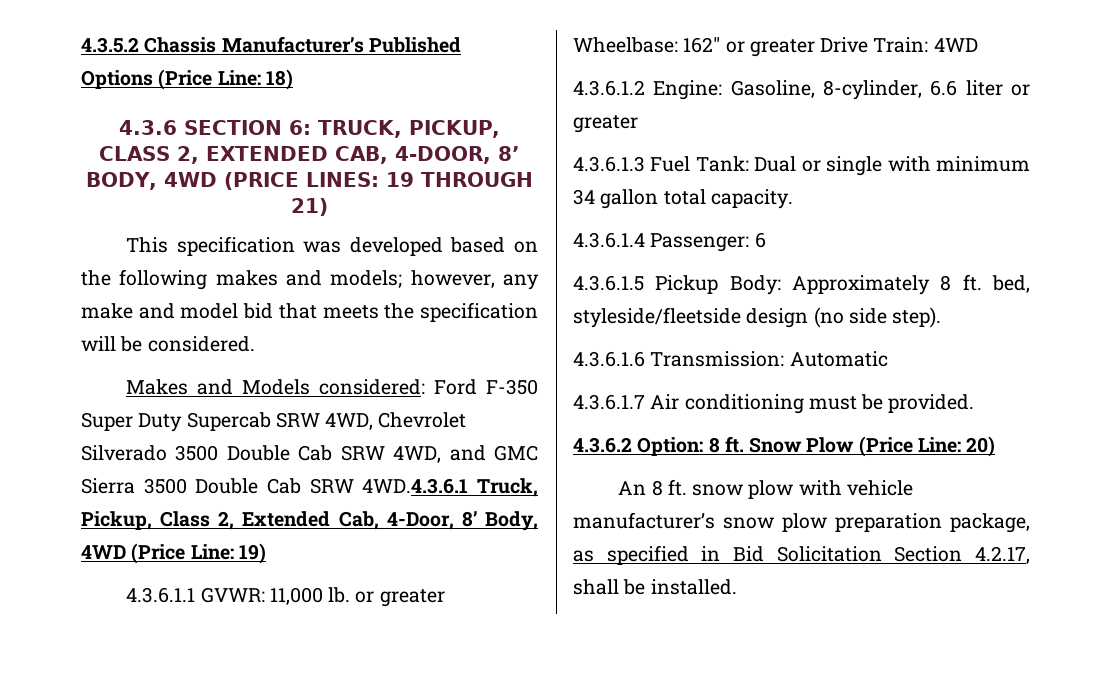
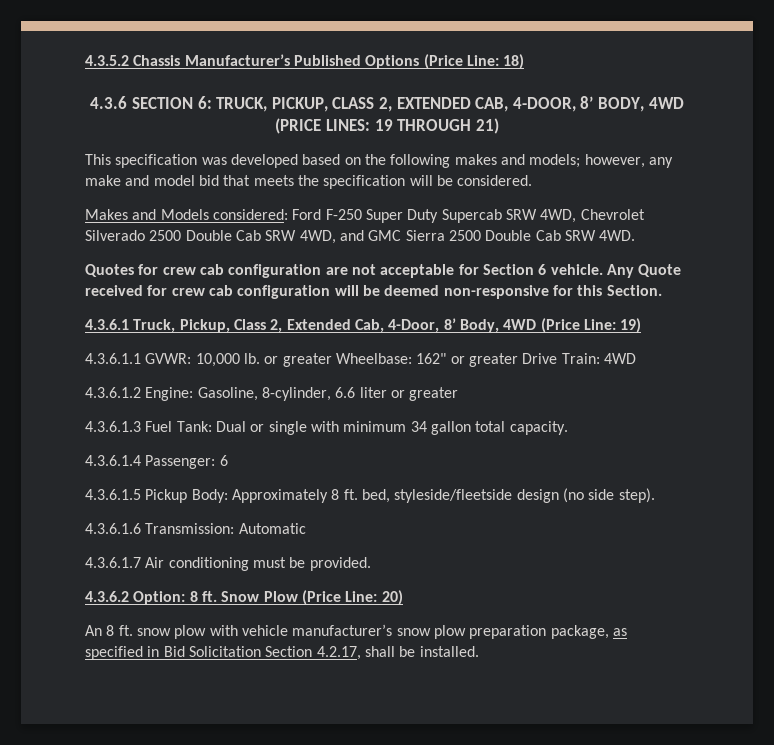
- Makes and Models considered: Ford F-350 Super Duty Supercab SRW 4WD, Chevrolet Silverado 3500 Double Cab SRW 4WD, and GMC Sierra 3500 Double Cab SRW 4WD.4.3.6.1 Truck, Pickup, Class 2, Extended Cab, 4-Door, 8’ Body, 4WD (Price Line: 19)
+ Makes and Models considered: Ford F-250 Super Duty Supercab SRW 4WD, Chevrolet Silverado 2500 Double Cab SRW 4WD, and GMC Sierra 2500 Double Cab SRW 4WD.
+ Quotes for crew cab configuration are not acceptable for Section 6 vehicle. Any Quote received for crew cab configuration will be deemed non-responsive for this Section.
+ 4.3.6.1 Truck, Pickup, Class 2, Extended Cab, 4-Door, 8’ Body, 4WD (Price Line: 19)
- 4.3.6.1.1 GVWR: 11,000 lb. or greater Wheelbase: 162" or greater Drive Train: 4WD
+ 4.3.6.1.1 GVWR: 10,000 lb. or greater Wheelbase: 162" or greater Drive Train: 4WD

